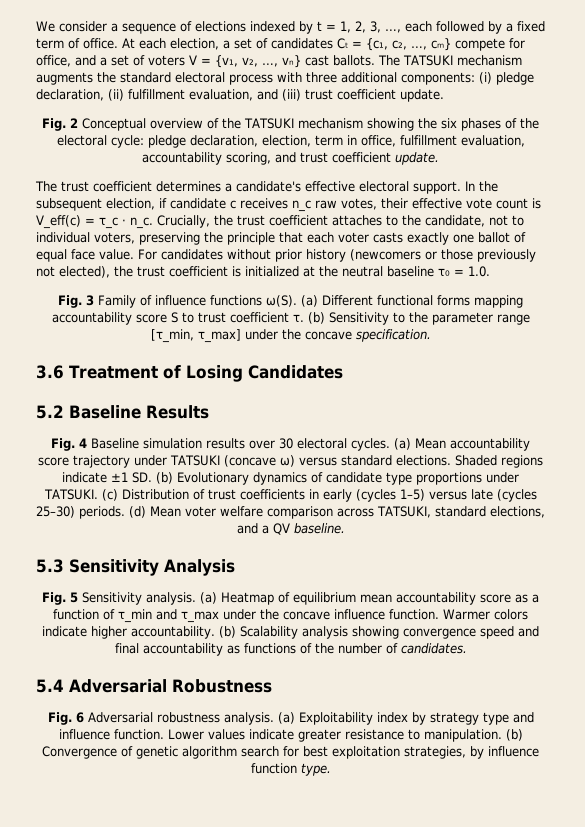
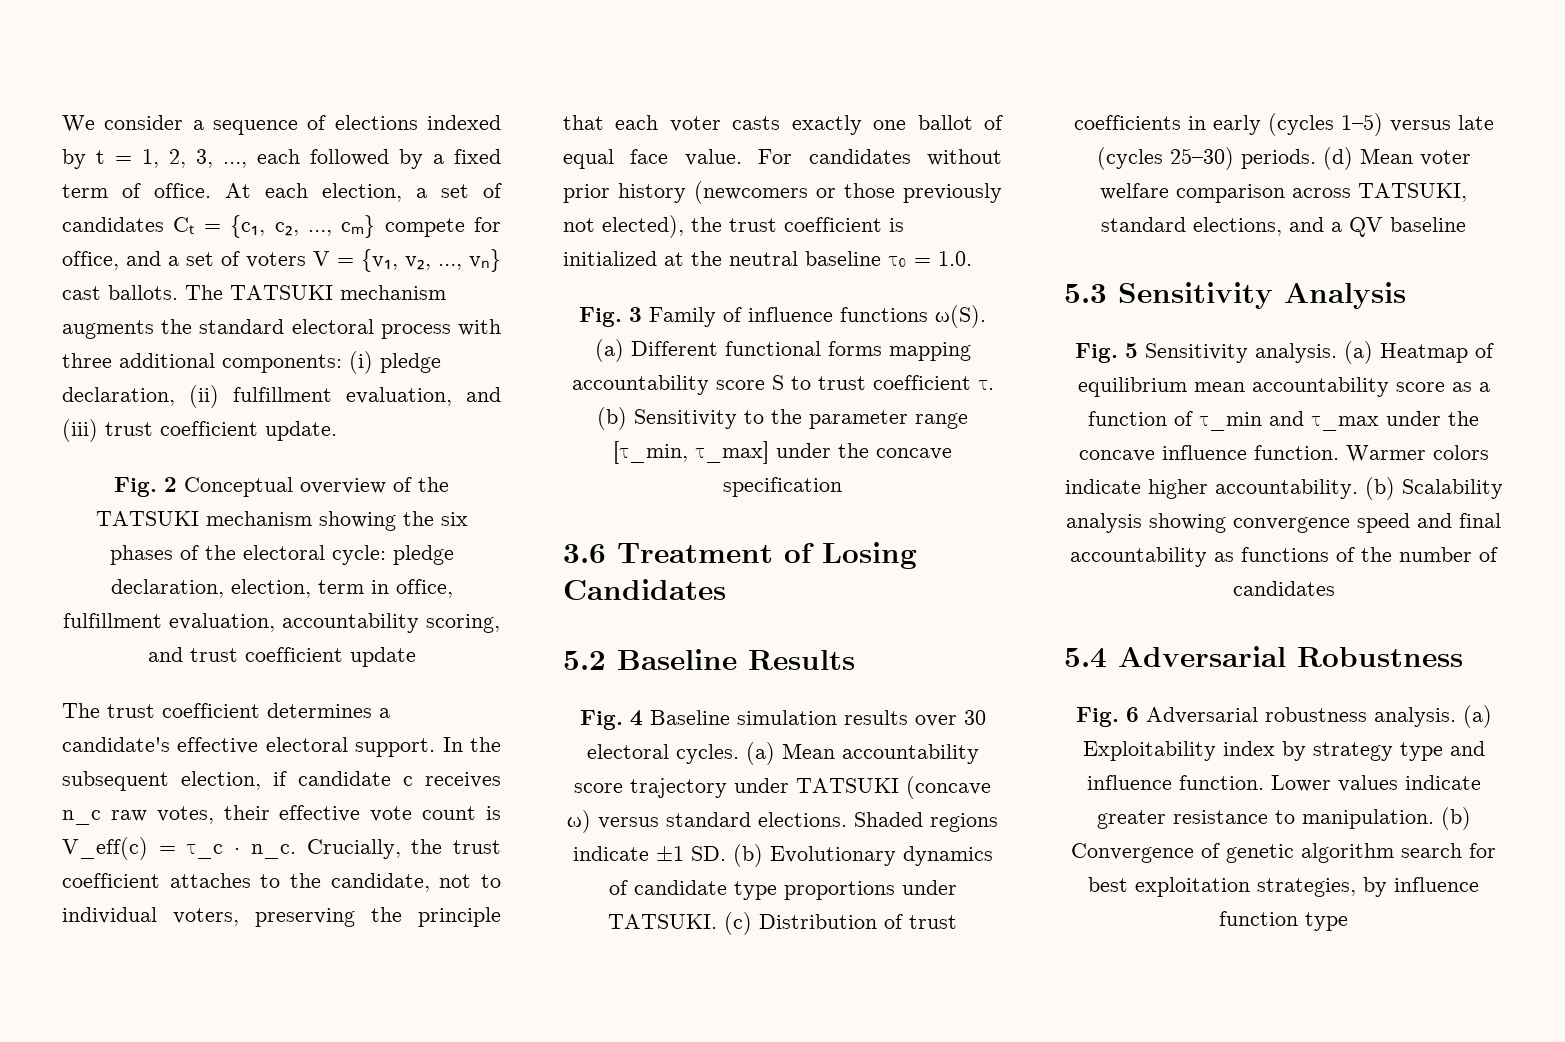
- Fig. 2 Conceptual overview of the TATSUKI mechanism showing the six phases of the electoral cycle: pledge declaration, election, term in office, fulfillment evaluation, accountability scoring, and trust coefficient update.
+ Fig. 2 Conceptual overview of the TATSUKI mechanism showing the six phases of the electoral cycle: pledge declaration, election, term in office, fulfillment evaluation, accountability scoring, and trust coefficient update
- (b) Sensitivity to the parameter range [τ_min, τ_max] under the concave specification.
+ (b) Sensitivity to the parameter range [τ_min, τ_max] under the concave specification
- (d) Mean voter welfare comparison across TATSUKI, standard elections, and a QV baseline.
+ (d) Mean voter welfare comparison across TATSUKI, standard elections, and a QV baseline
- (b) Scalability analysis showing convergence speed and final accountability as functions of the number of candidates.
+ (b) Scalability analysis showing convergence speed and final accountability as functions of the number of candidates
- (b) Convergence of genetic algorithm search for best exploitation strategies, by influence function type.
+ (b) Convergence of genetic algorithm search for best exploitation strategies, by influence function type

